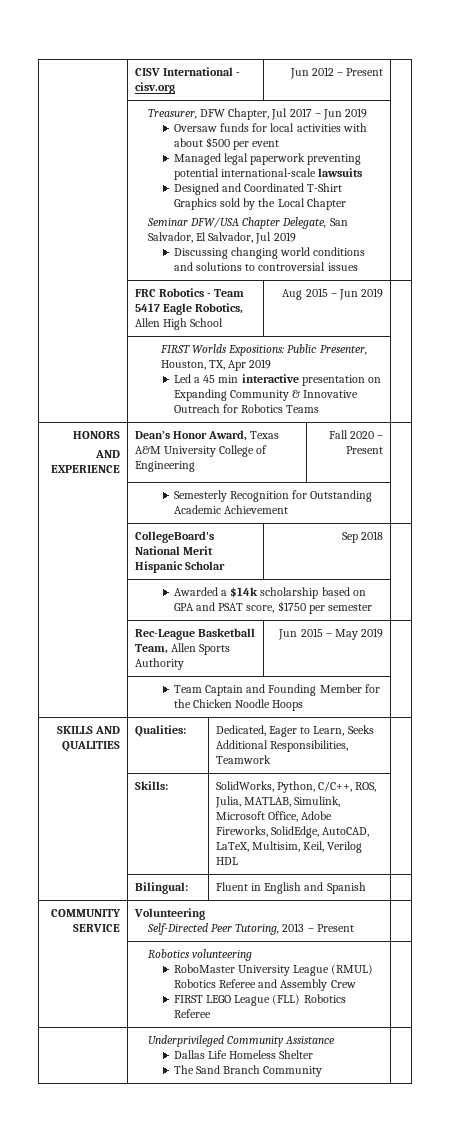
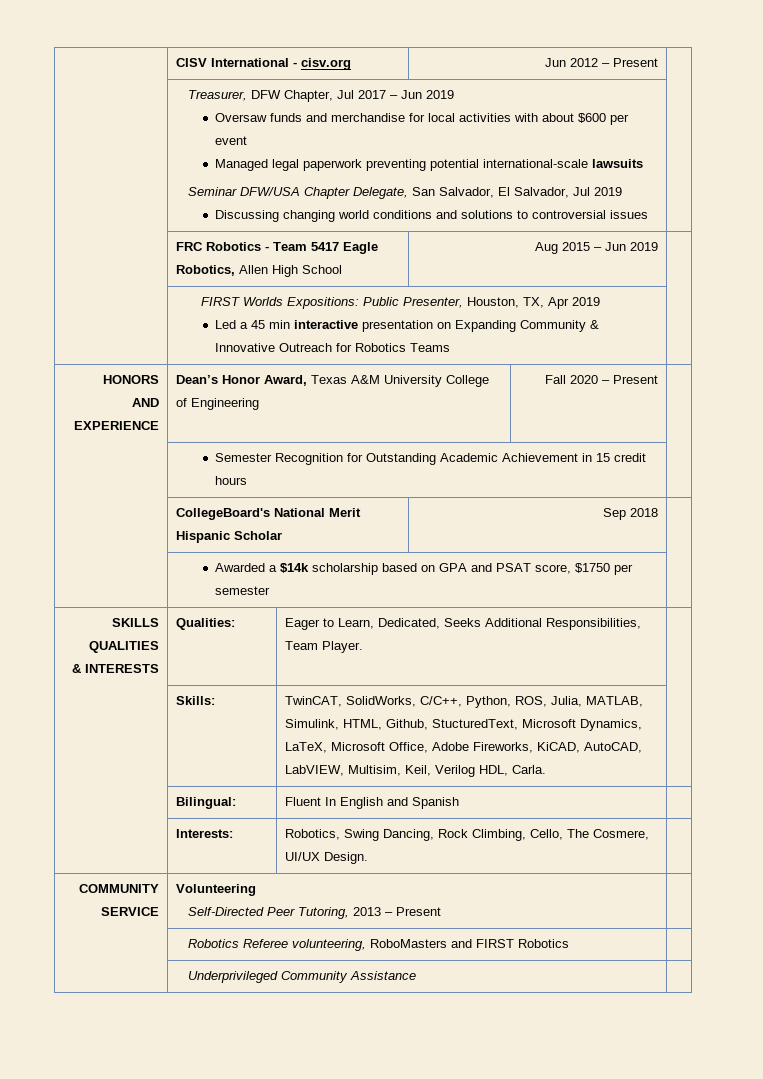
- Oversaw funds for local activities with about $500 per event
+ Oversaw funds and merchandise for local activities with about $600 per event
- Designed and Coordinated T-Shirt Graphics sold by the Local Chapter
- | Semesterly Recognition for Outstanding Academic Achievement |
+ | Semester Recognition for Outstanding Academic Achievement in 15 credit hours |
- | Rec-League Basketball Team, Allen Sports Authority | Jun 2015 – May 2019 |
- | Team Captain and Founding Member for the Chicken Noodle Hoops |
- SKILLS AND QUALITIES | Qualities: | Dedicated, Eager to Learn, Seeks Additional Responsibilities, Teamwork |
+ SKILLS QUALITIES
+ & INTERESTS | Qualities: | Eager to Learn, Dedicated, Seeks Additional Responsibilities, Team Player. |
- | Skills: | SolidWorks, Python, C/C++, ROS, Julia, MATLAB, Simulink, Microsoft Office, Adobe Fireworks, SolidEdge, AutoCAD, LaTeX, Multisim, Keil, Verilog HDL |
+ | Skills: | TwinCAT, SolidWorks, C/C++, Python, ROS, Julia, MATLAB, Simulink, HTML, Github, StucturedText, Microsoft Dynamics, LaTeX, Microsoft Office, Adobe Fireworks, KiCAD, AutoCAD, LabVIEW, Multisim, Keil, Verilog HDL, Carla. |
- | Bilingual: | Fluent in English and Spanish |
+ | Bilingual: | Fluent In English and Spanish |
+ | Interests: | Robotics, Swing Dancing, Rock Climbing, Cello, The Cosmere, UI/UX Design. |
- | Robotics volunteering
- RoboMaster University League (RMUL) Robotics Referee and Assembly Crew
- FIRST LEGO League (FLL) Robotics Referee |
- | Underprivileged Community Assistance
- Dallas Life Homeless Shelter
- The Sand Branch Community |
+ | Robotics Referee volunteering, RoboMasters and FIRST Robotics |
+ | Underprivileged Community Assistance |

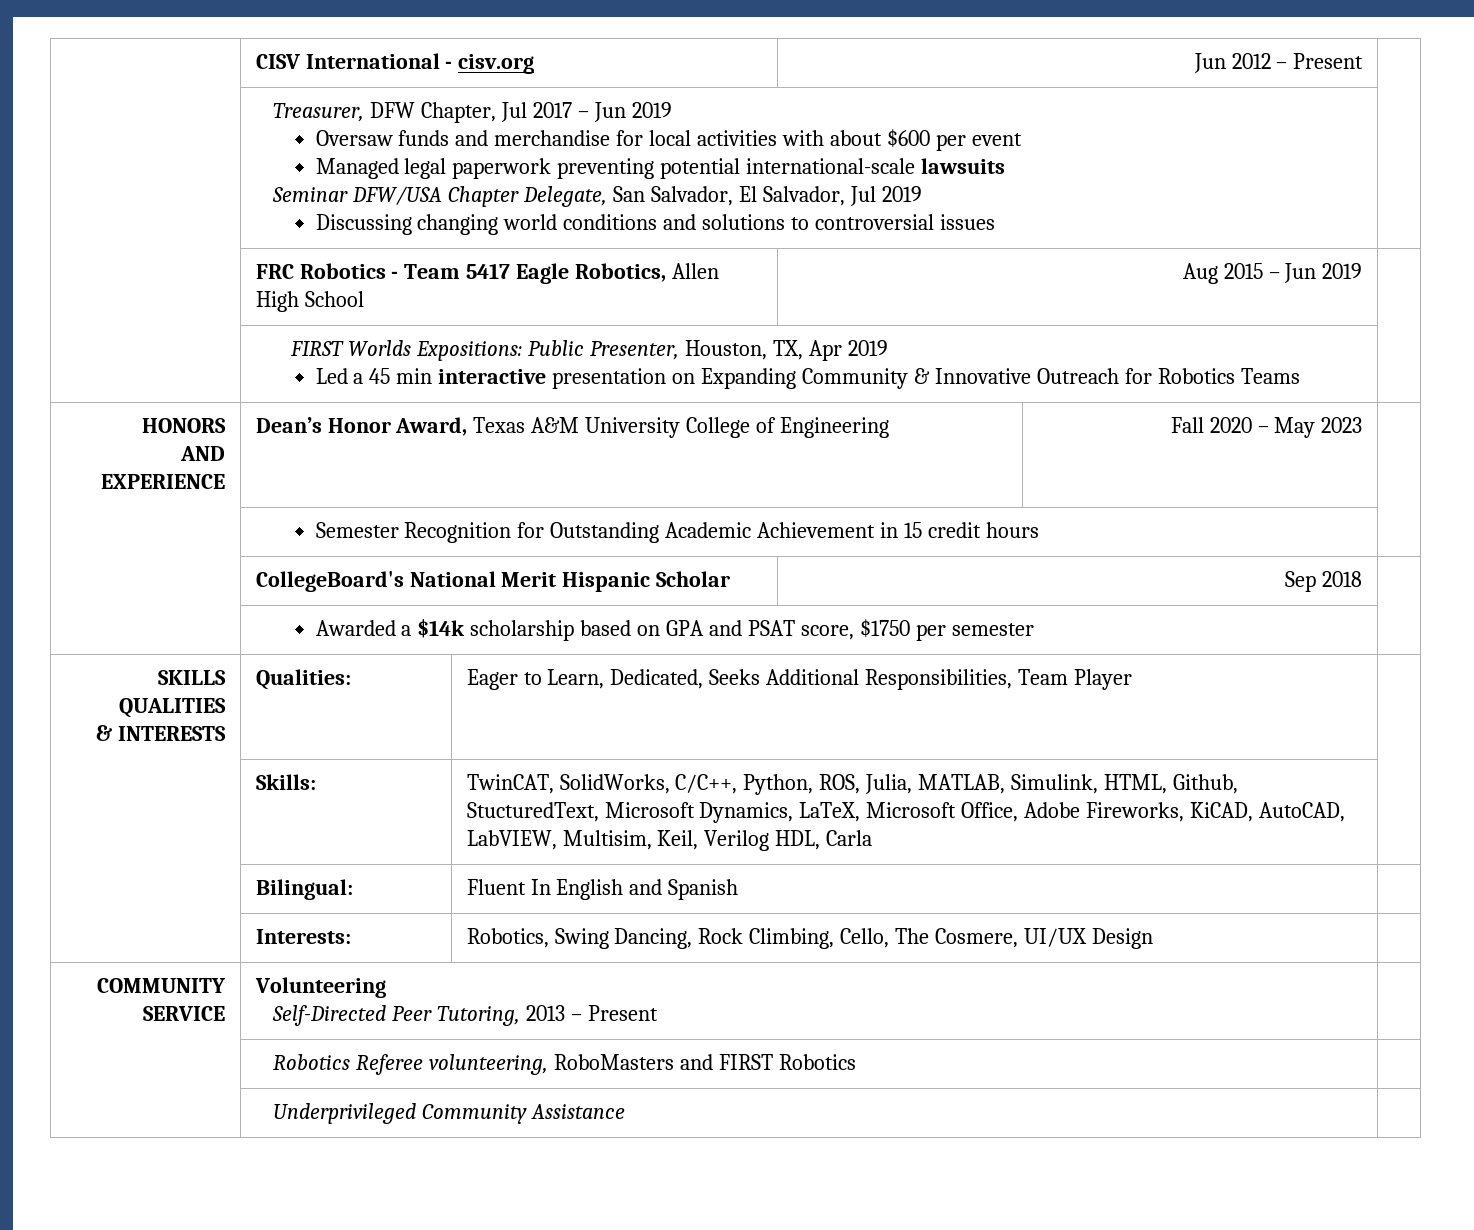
  HONORS
- AND EXPERIENCE | Dean’s Honor Award, Texas A&M University College of Engineering | Fall 2020 – Present |
+ AND EXPERIENCE | Dean’s Honor Award, Texas A&M University College of Engineering | Fall 2020 – May 2023 |
  SKILLS QUALITIES
- & INTERESTS | Qualities: | Eager to Learn, Dedicated, Seeks Additional Responsibilities, Team Player. |
+ & INTERESTS | Qualities: | Eager to Learn, Dedicated, Seeks Additional Responsibilities, Team Player |
- | Skills: | TwinCAT, SolidWorks, C/C++, Python, ROS, Julia, MATLAB, Simulink, HTML, Github, StucturedText, Microsoft Dynamics, LaTeX, Microsoft Office, Adobe Fireworks, KiCAD, AutoCAD, LabVIEW, Multisim, Keil, Verilog HDL, Carla. |
+ | Skills: | TwinCAT, SolidWorks, C/C++, Python, ROS, Julia, MATLAB, Simulink, HTML, Github, StucturedText, Microsoft Dynamics, LaTeX, Microsoft Office, Adobe Fireworks, KiCAD, AutoCAD, LabVIEW, Multisim, Keil, Verilog HDL, Carla |
- | Interests: | Robotics, Swing Dancing, Rock Climbing, Cello, The Cosmere, UI/UX Design. |
+ | Interests: | Robotics, Swing Dancing, Rock Climbing, Cello, The Cosmere, UI/UX Design |

